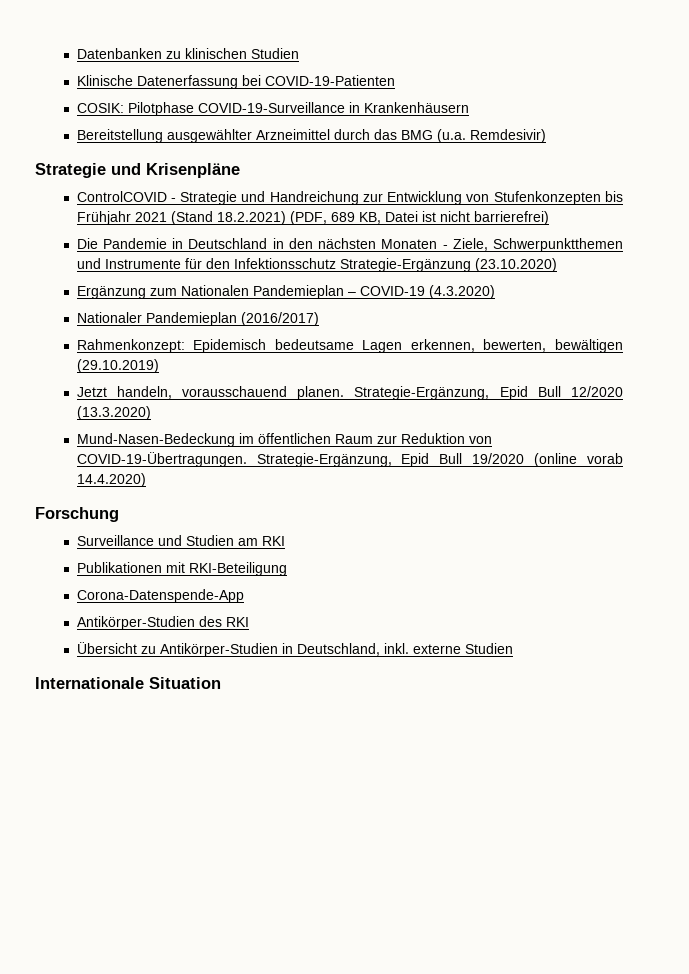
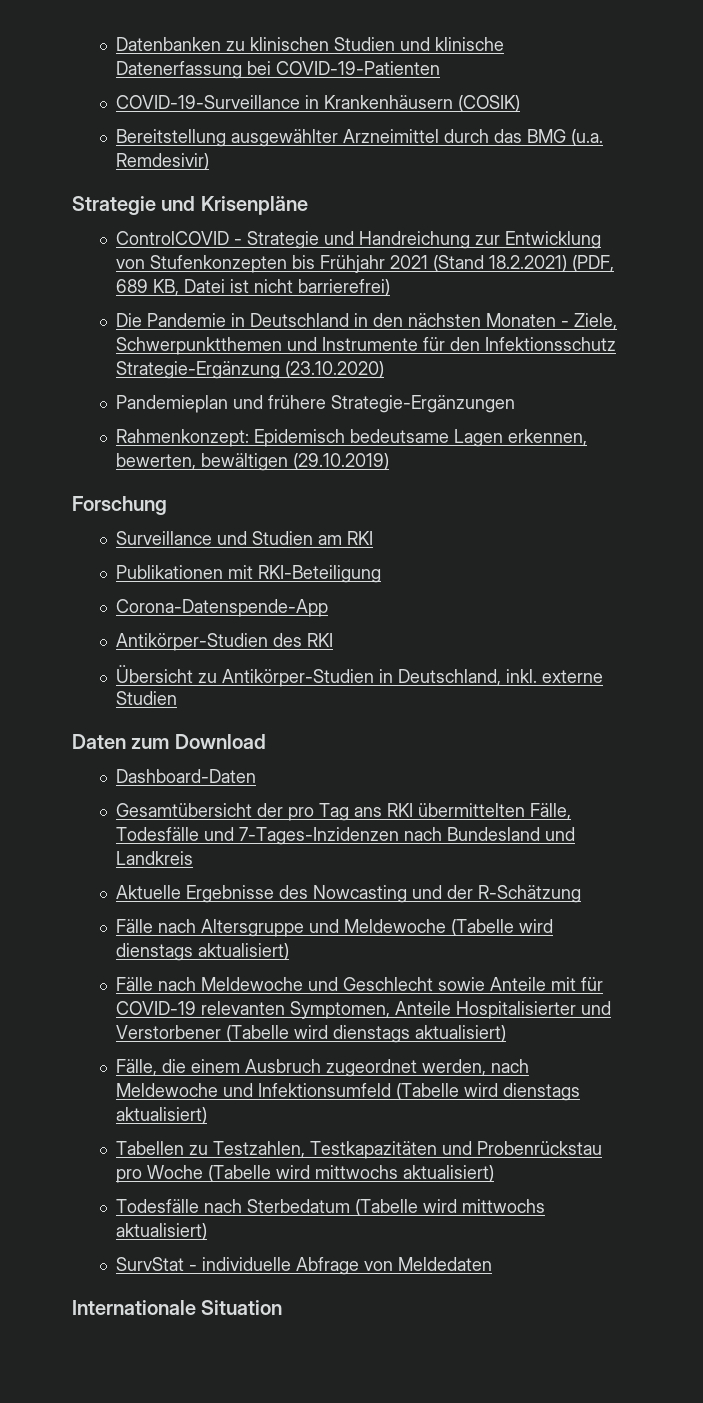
- Datenbanken zu klinischen Studien
- Klinische Datenerfassung bei COVID-19-Patienten
+ Datenbanken zu klinischen Studien und klinische Datenerfassung bei COVID-19-Patienten
- COSIK: Pilotphase COVID-19-Surveillance in Krankenhäusern
+ COVID-19-Surveillance in Krankenhäusern (COSIK)
- Ergänzung zum Nationalen Pandemieplan – COVID-19 (4.3.2020)
- Nationaler Pandemieplan (2016/2017)
+ Pandemieplan und frühere Strategie-Ergänzungen
- Jetzt handeln, vorausschauend planen. Strategie-Ergänzung, Epid Bull 12/2020 (13.3.2020)
- Mund-Nasen-Bedeckung im öffentlichen Raum zur Reduktion von COVID-19-Übertragungen. Strategie-Ergänzung, Epid Bull 19/2020 (online vorab 14.4.2020)
+ Daten zum Download
+ Dashboard-Daten
+ Gesamtübersicht der pro Tag ans RKI übermittelten Fälle, Todesfälle und 7-Tages-Inzidenzen nach Bundesland und Landkreis
+ Aktuelle Ergebnisse des Nowcasting und der R-Schätzung
+ Fälle nach Altersgruppe und Meldewoche (Tabelle wird dienstags aktualisiert)
+ Fälle nach Meldewoche und Geschlecht sowie Anteile mit für COVID-19 relevanten Symptomen, Anteile Hospitalisierter und Verstorbener (Tabelle wird dienstags aktualisiert)
+ Fälle, die einem Ausbruch zugeordnet werden, nach Meldewoche und Infektionsumfeld (Tabelle wird dienstags aktualisiert)
+ Tabellen zu Testzahlen, Testkapazitäten und Probenrückstau pro Woche (Tabelle wird mittwochs aktualisiert)
+ Todesfälle nach Sterbedatum (Tabelle wird mittwochs aktualisiert)
+ SurvStat - individuelle Abfrage von Meldedaten

